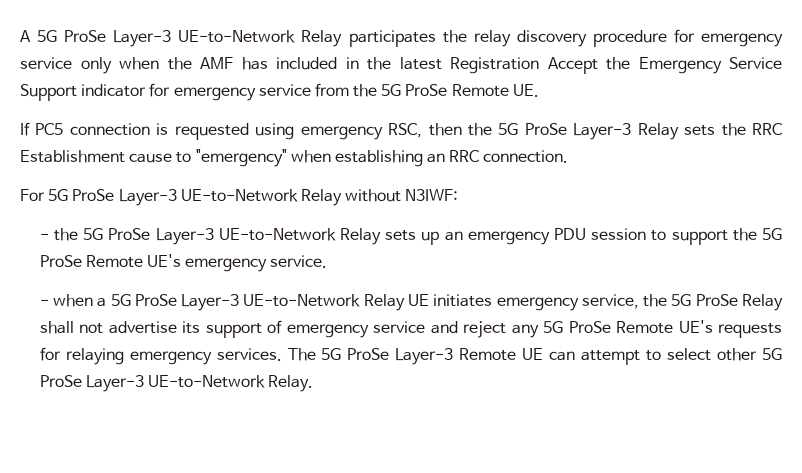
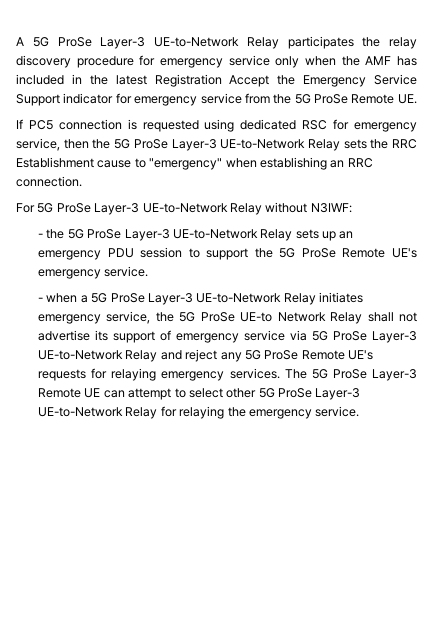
- If PC5 connection is requested using emergency RSC, then the 5G ProSe Layer-3 Relay sets the RRC Establishment cause to "emergency" when establishing an RRC connection.
+ If PC5 connection is requested using dedicated RSC for emergency service, then the 5G ProSe Layer-3 UE-to-Network Relay sets the RRC Establishment cause to "emergency" when establishing an RRC connection.
- - when a 5G ProSe Layer-3 UE-to-Network Relay UE initiates emergency service, the 5G ProSe Relay shall not advertise its support of emergency service and reject any 5G ProSe Remote UE's requests for relaying emergency services.
+ - when a 5G ProSe Layer-3 UE-to-Network Relay initiates emergency service, the 5G ProSe UE-to Network Relay shall not advertise its support of emergency service via 5G ProSe Layer-3 UE-to-Network Relay and reject any 5G ProSe Remote UE's requests for relaying emergency services.
- The 5G ProSe Layer-3 Remote UE can attempt to select other 5G ProSe Layer-3 UE-to-Network Relay.
+ The 5G ProSe Layer-3 Remote UE can attempt to select other 5G ProSe Layer-3 UE-to-Network Relay for relaying the emergency service.

